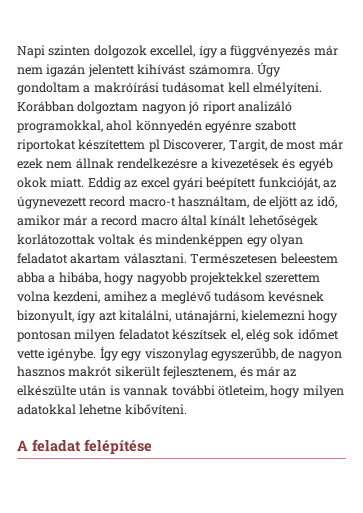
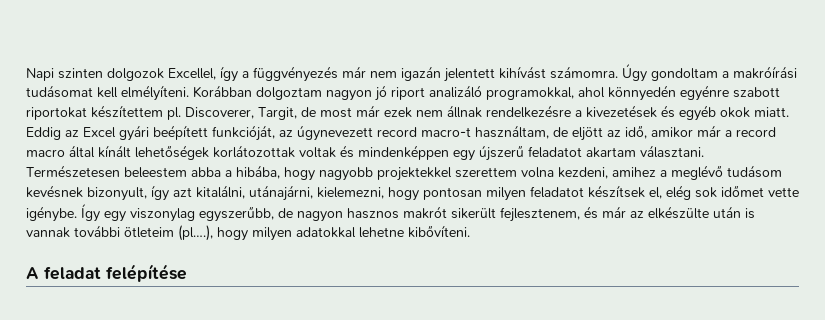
- Napi szinten dolgozok excellel, így a függvényezés már nem igazán jelentett kihívást számomra.
+ Napi szinten dolgozok Excellel, így a függvényezés már nem igazán jelentett kihívást számomra.
- Korábban dolgoztam nagyon jó riport analizáló programokkal, ahol könnyedén egyénre szabott riportokat készítettem pl Discoverer, Targit, de most már ezek nem állnak rendelkezésre a kivezetések és egyéb okok miatt.
+ Korábban dolgoztam nagyon jó riport analizáló programokkal, ahol könnyedén egyénre szabott riportokat készítettem pl. Discoverer, Targit, de most már ezek nem állnak rendelkezésre a kivezetések és egyéb okok miatt.
- Eddig az excel gyári beépített funkcióját, az úgynevezett record macro-t használtam, de eljött az idő, amikor már a record macro által kínált lehetőségek korlátozottak voltak és mindenképpen egy olyan feladatot akartam választani.
+ Eddig az Excel gyári beépített funkcióját, az úgynevezett record macro-t használtam, de eljött az idő, amikor már a record macro által kínált lehetőségek korlátozottak voltak és mindenképpen egy újszerű feladatot akartam választani.
- Természetesen beleestem abba a hibába, hogy nagyobb projektekkel szerettem volna kezdeni, amihez a meglévő tudásom kevésnek bizonyult, így azt kitalálni, utánajárni, kielemezni hogy pontosan milyen feladatot készítsek el, elég sok időmet vette igénybe.
+ Természetesen beleestem abba a hibába, hogy nagyobb projektekkel szerettem volna kezdeni, amihez a meglévő tudásom kevésnek bizonyult, így azt kitalálni, utánajárni, kielemezni, hogy pontosan milyen feladatot készítsek el, elég sok időmet vette igénybe.
- Így egy viszonylag egyszerűbb, de nagyon hasznos makrót sikerült fejlesztenem, és már az elkészülte után is vannak további ötleteim, hogy milyen adatokkal lehetne kibővíteni.
+ Így egy viszonylag egyszerűbb, de nagyon hasznos makrót sikerült fejlesztenem, és már az elkészülte után is vannak további ötleteim (pl….), hogy milyen adatokkal lehetne kibővíteni.

